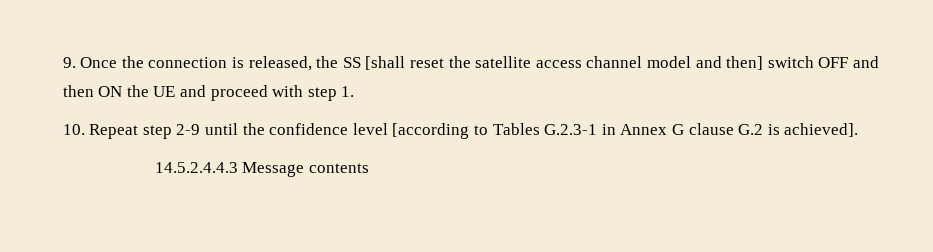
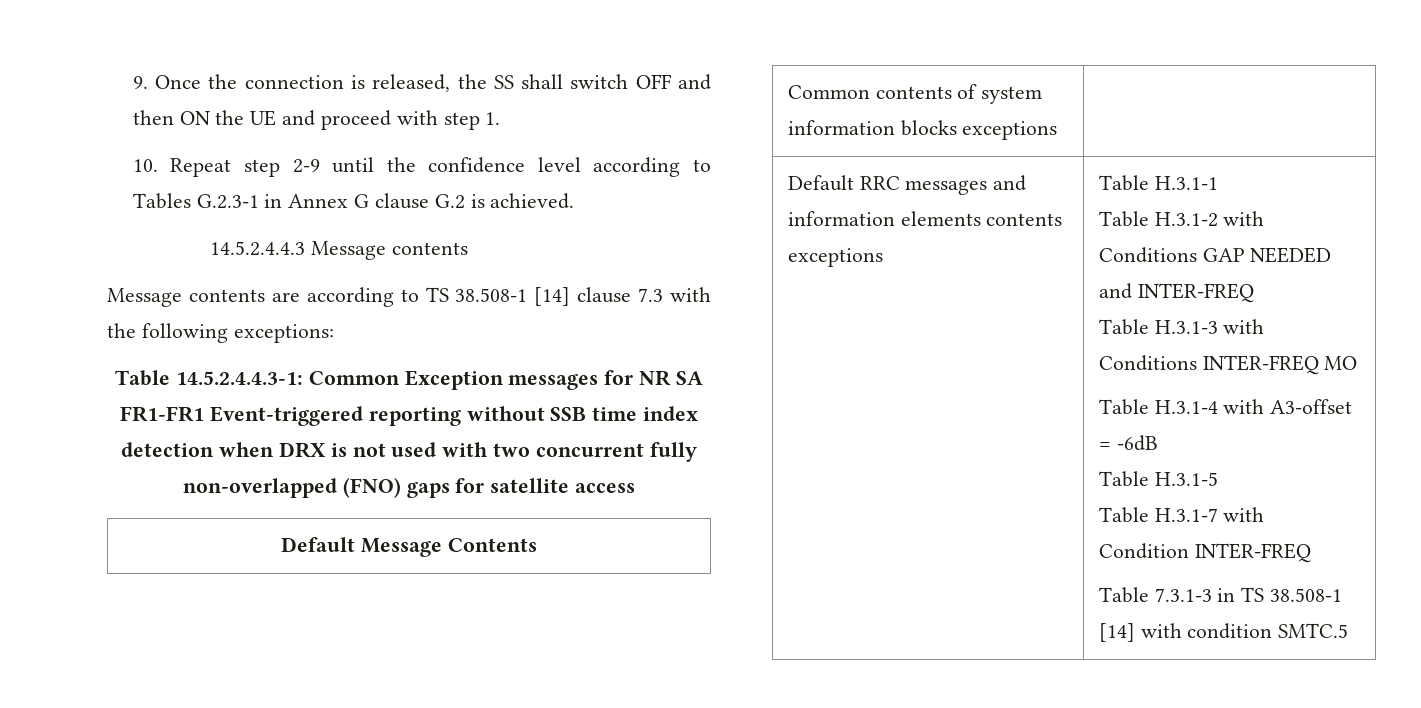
- 9. Once the connection is released, the SS [shall reset the satellite access channel model and then] switch OFF and then ON the UE and proceed with step 1.
+ 9. Once the connection is released, the SS shall switch OFF and then ON the UE and proceed with step 1.
- 10. Repeat step 2-9 until the confidence level [according to Tables G.2.3-1 in Annex G clause G.2 is achieved].
+ 10. Repeat step 2-9 until the confidence level according to Tables G.2.3-1 in Annex G clause G.2 is achieved.
+ Message contents are according to TS 38.508-1 [14] clause 7.3 with the following exceptions:
+ Table 14.5.2.4.4.3-1: Common Exception messages for NR SA FR1-FR1 Event-triggered reporting without SSB time index detection when DRX is not used with two concurrent fully non-overlapped (FNO) gaps for satellite access
+ Default Message Contents
+ Common contents of system information blocks exceptions |
+ Default RRC messages and information elements contents exceptions | Table H.3.1-1
+ Table H.3.1-2 with Conditions GAP NEEDED and INTER-FREQ
+ Table H.3.1-3 with Conditions INTER-FREQ MO
+ Table H.3.1-4 with A3-offset = -6dB
+ Table H.3.1-5
+ Table H.3.1-7 with Condition INTER-FREQ
+ Table 7.3.1-3 in TS 38.508-1 [14] with condition SMTC.5

